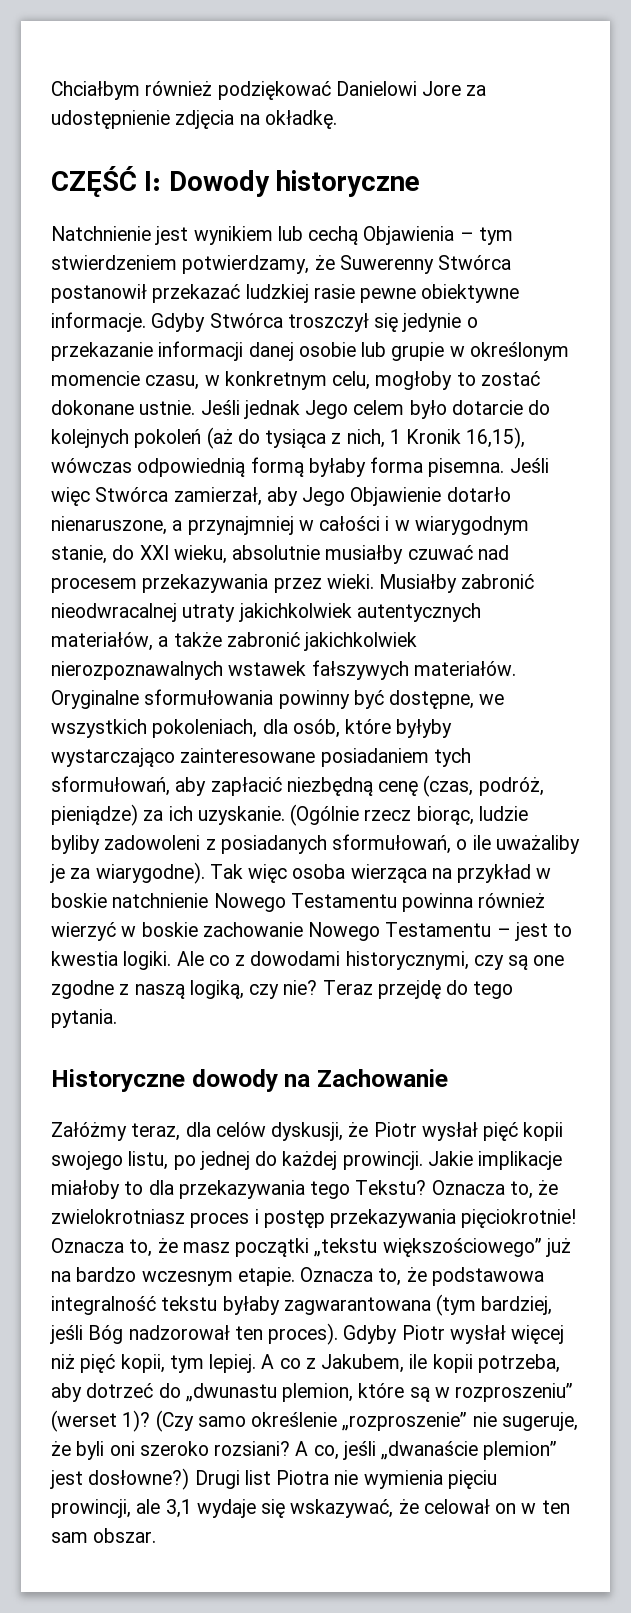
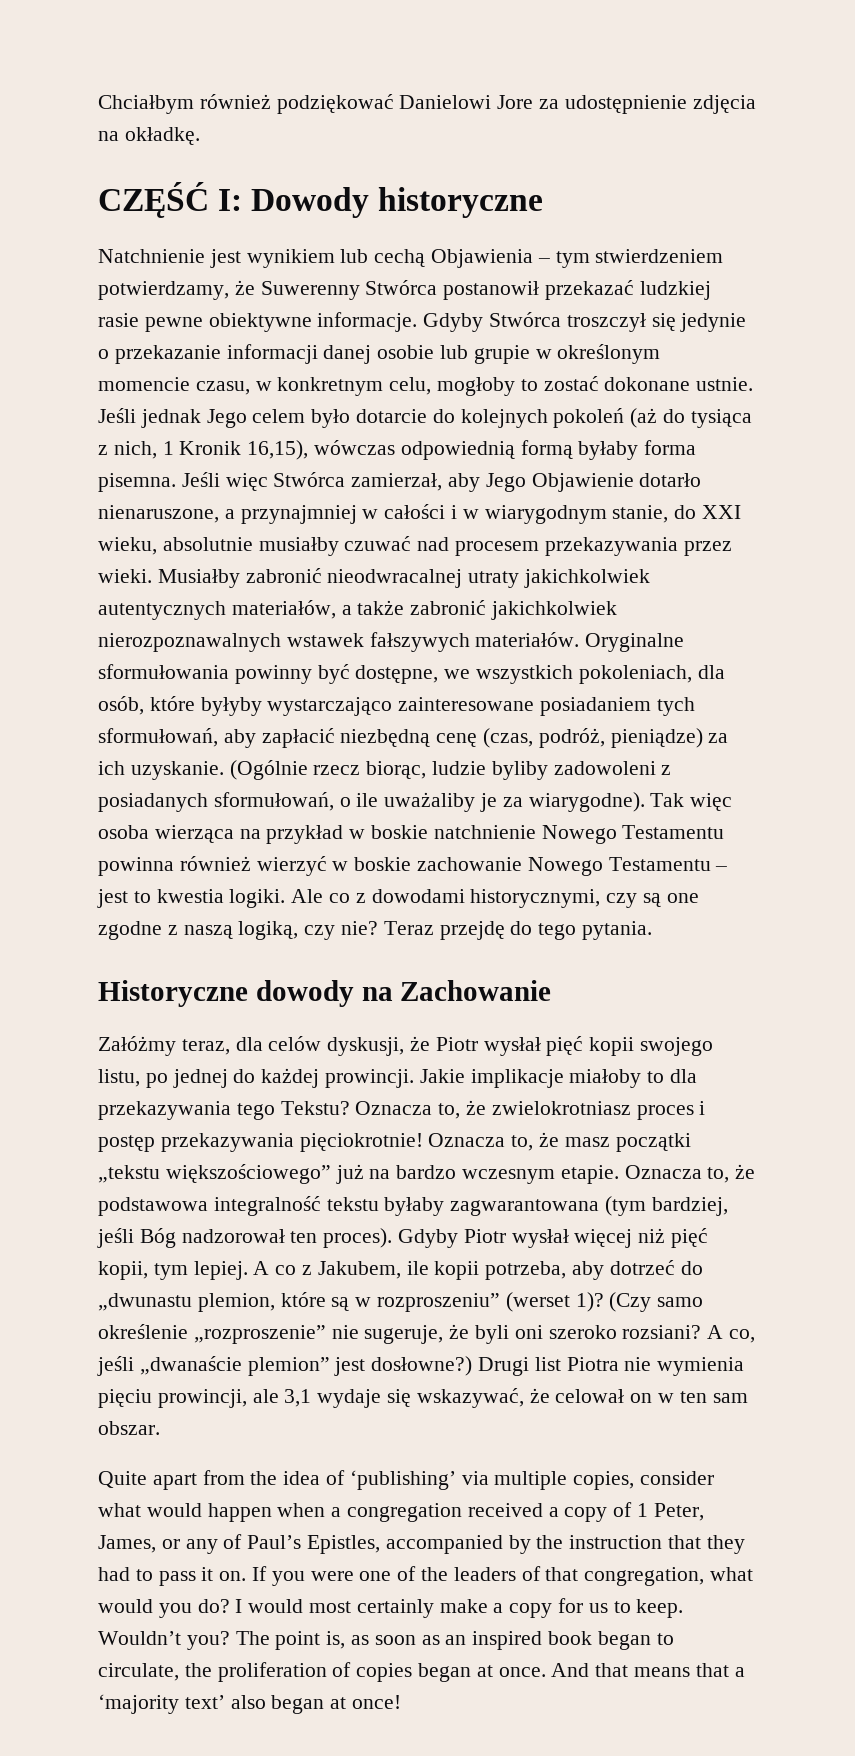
+ Quite apart from the idea of ‘publishing’ via multiple copies, consider what would happen when a congregation received a copy of 1 Peter, James, or any of Paul’s Epistles, accompanied by the instruction that they had to pass it on. If you were one of the leaders of that congregation, what would you do? I would most certainly make a copy for us to keep. Wouldn’t you? The point is, as soon as an inspired book began to circulate, the proliferation of copies began at once. And that means that a ‘majority text’ also began at once!

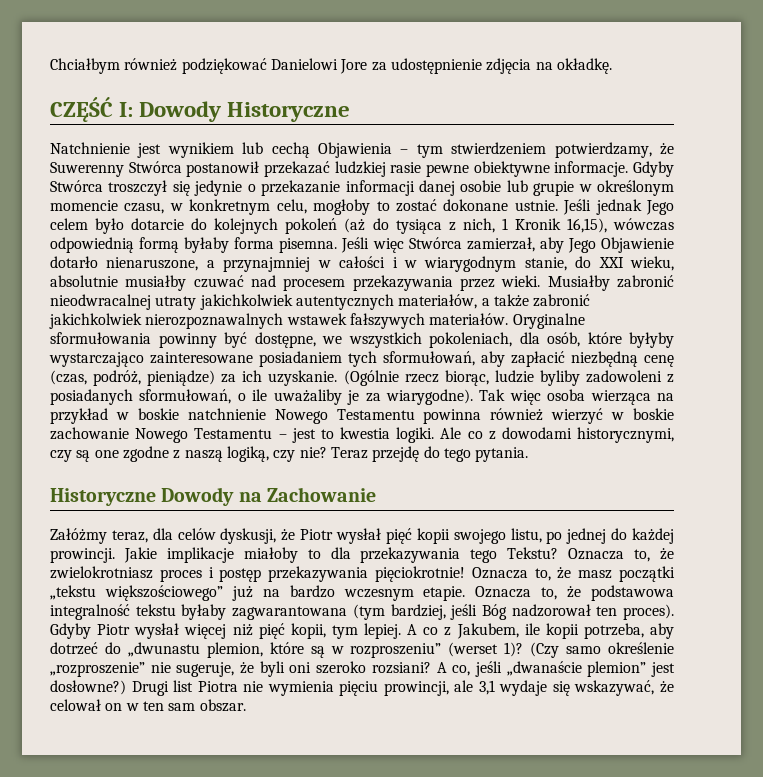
- CZĘŚĆ I: Dowody historyczne
+ CZĘŚĆ I: Dowody Historyczne
- Historyczne dowody na Zachowanie
+ Historyczne Dowody na Zachowanie
- Quite apart from the idea of ‘publishing’ via multiple copies, consider what would happen when a congregation received a copy of 1 Peter, James, or any of Paul’s Epistles, accompanied by the instruction that they had to pass it on. If you were one of the leaders of that congregation, what would you do? I would most certainly make a copy for us to keep. Wouldn’t you? The point is, as soon as an inspired book began to circulate, the proliferation of copies began at once. And that means that a ‘majority text’ also began at once!

